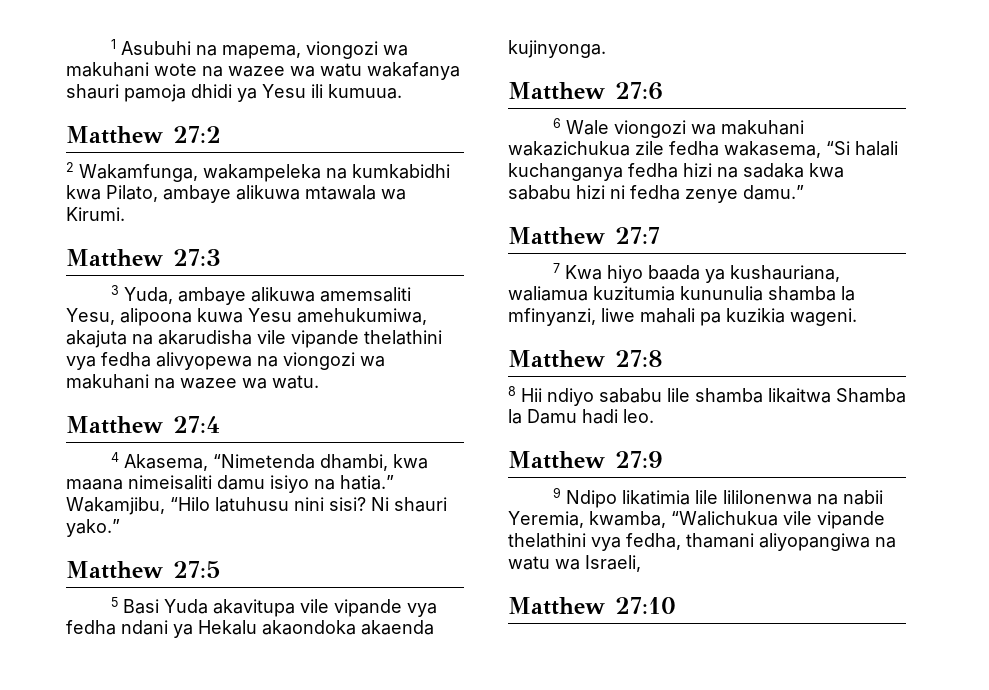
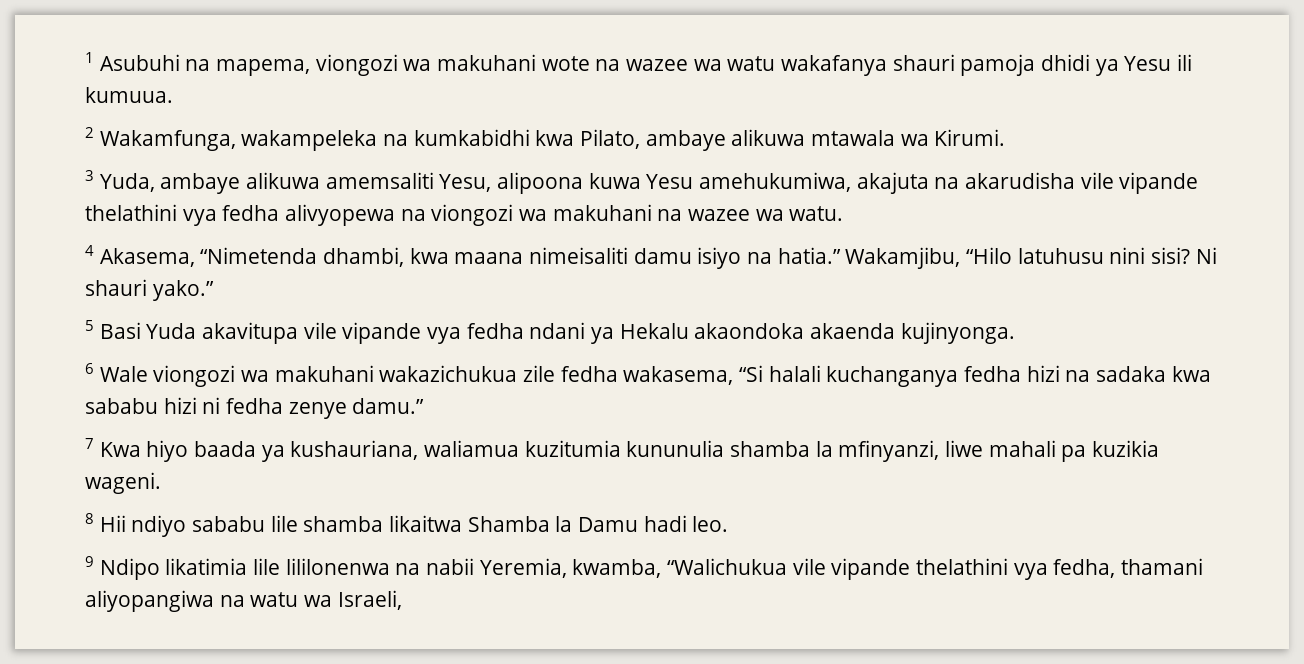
- Matthew 27:2
- Matthew 27:3
- Matthew 27:4
- Matthew 27:5
- Matthew 27:6
- Matthew 27:7
- Matthew 27:8
- Matthew 27:9
- Matthew 27:10

